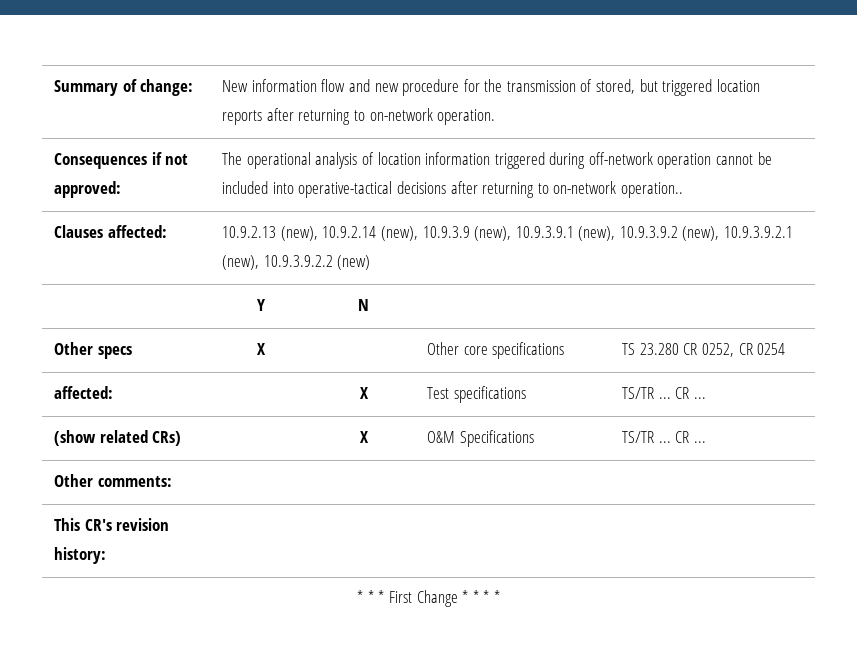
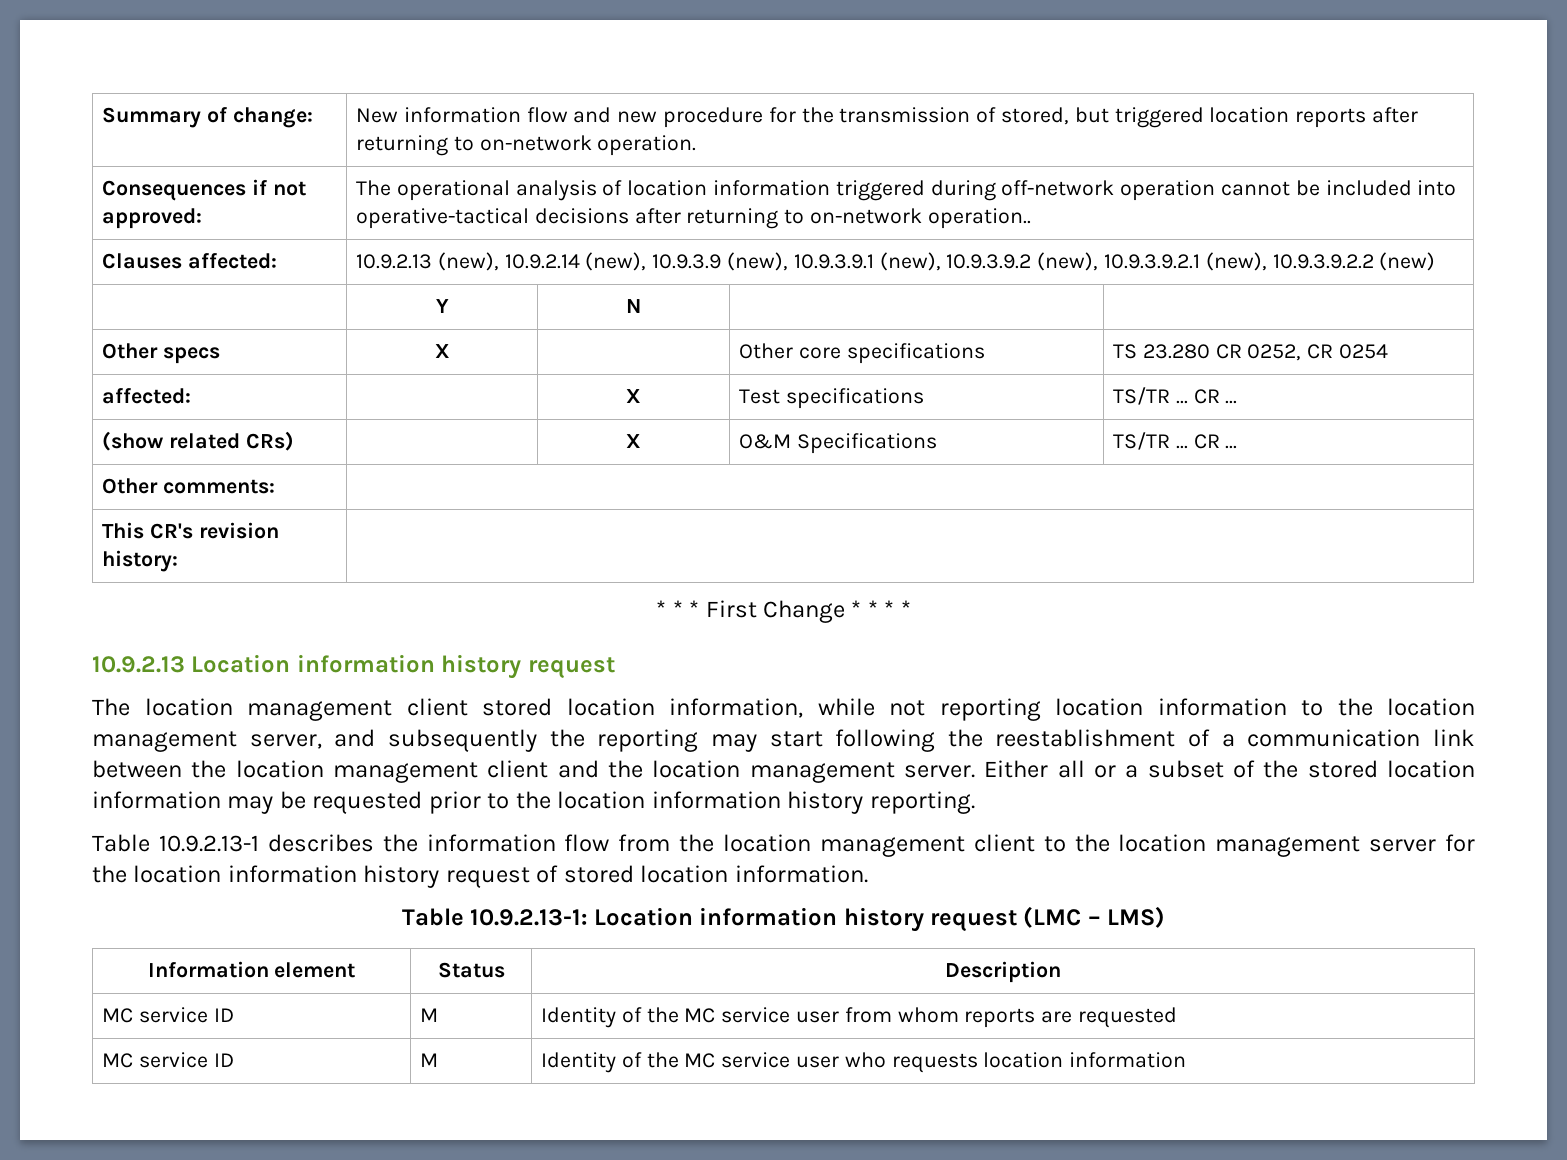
+ 10.9.2.13 Location information history request
+ The location management client stored location information, while not reporting location information to the location management server, and subsequently the reporting may start following the reestablishment of a communication link between the location management client and the location management server. Either all or a subset of the stored location information may be requested prior to the location information history reporting.
+ Table 10.9.2.13-1 describes the information flow from the location management client to the location management server for the location information history request of stored location information.
+ Table 10.9.2.13-1: Location information history request (LMC – LMS)
+ Information element | Status | Description
+ MC service ID | M | Identity of the MC service user from whom reports are requested
+ MC service ID | M | Identity of the MC service user who requests location information

